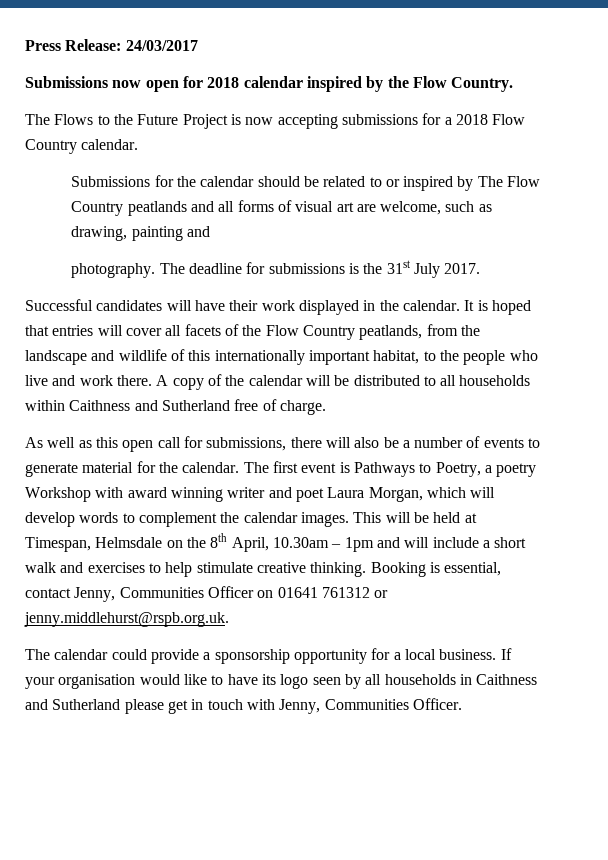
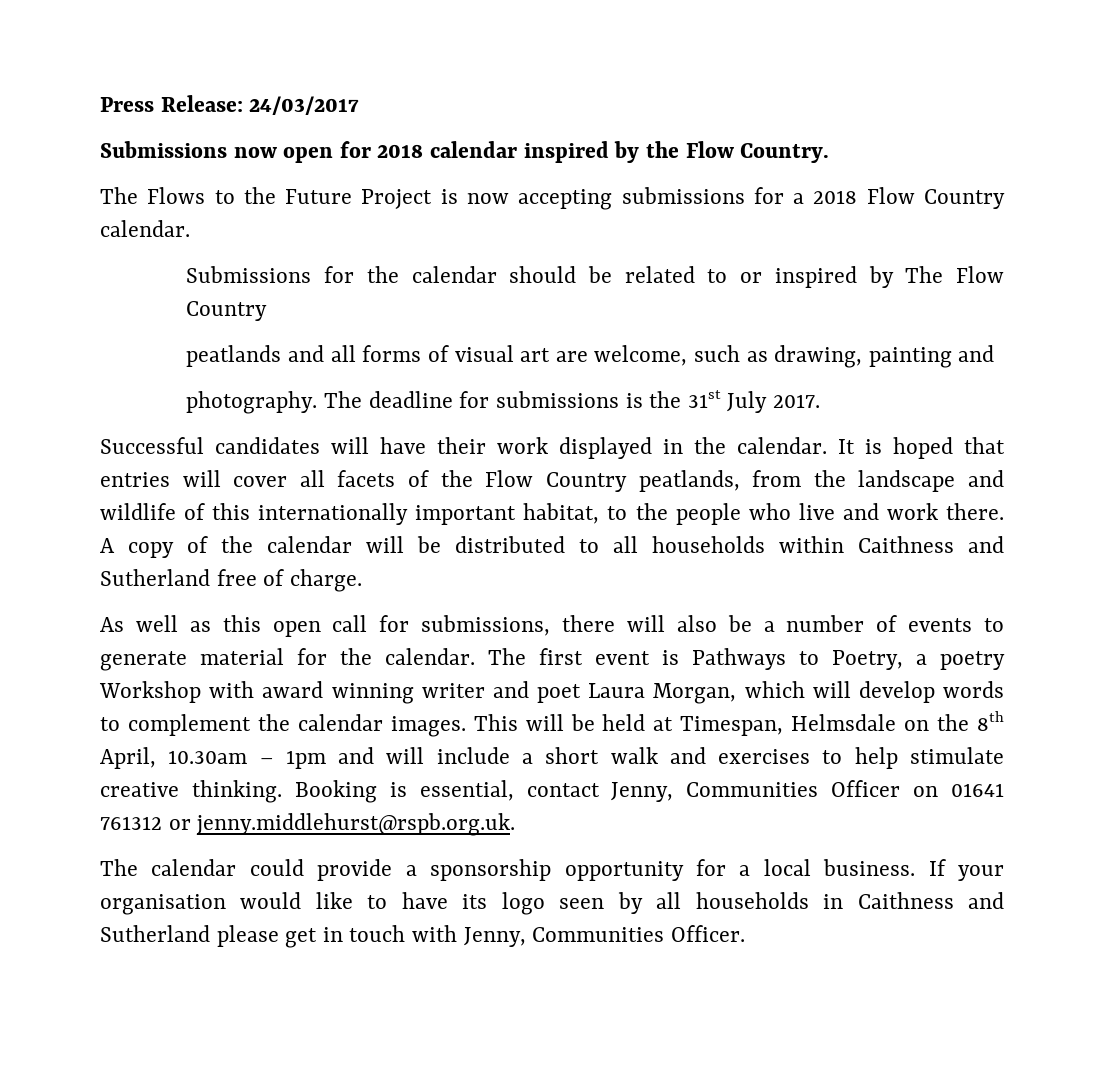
- Submissions for the calendar should be related to or inspired by The Flow Country peatlands and all forms of visual art are welcome, such as drawing, painting and
+ Submissions for the calendar should be related to or inspired by The Flow Country
+ peatlands and all forms of visual art are welcome, such as drawing, painting and

